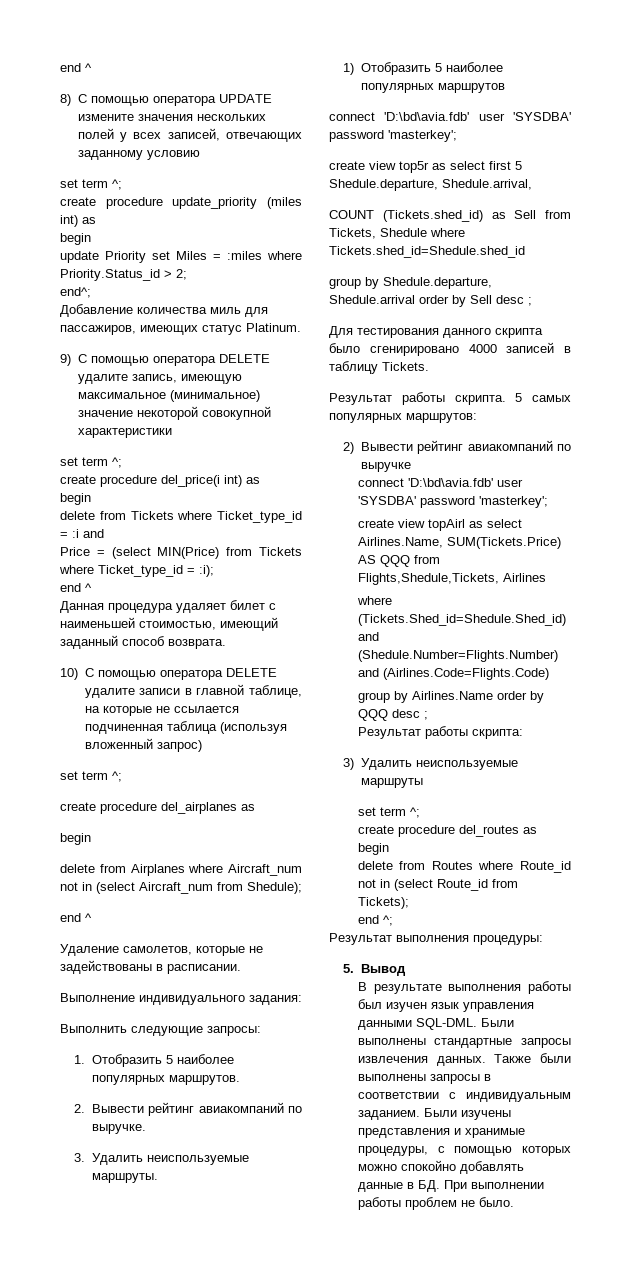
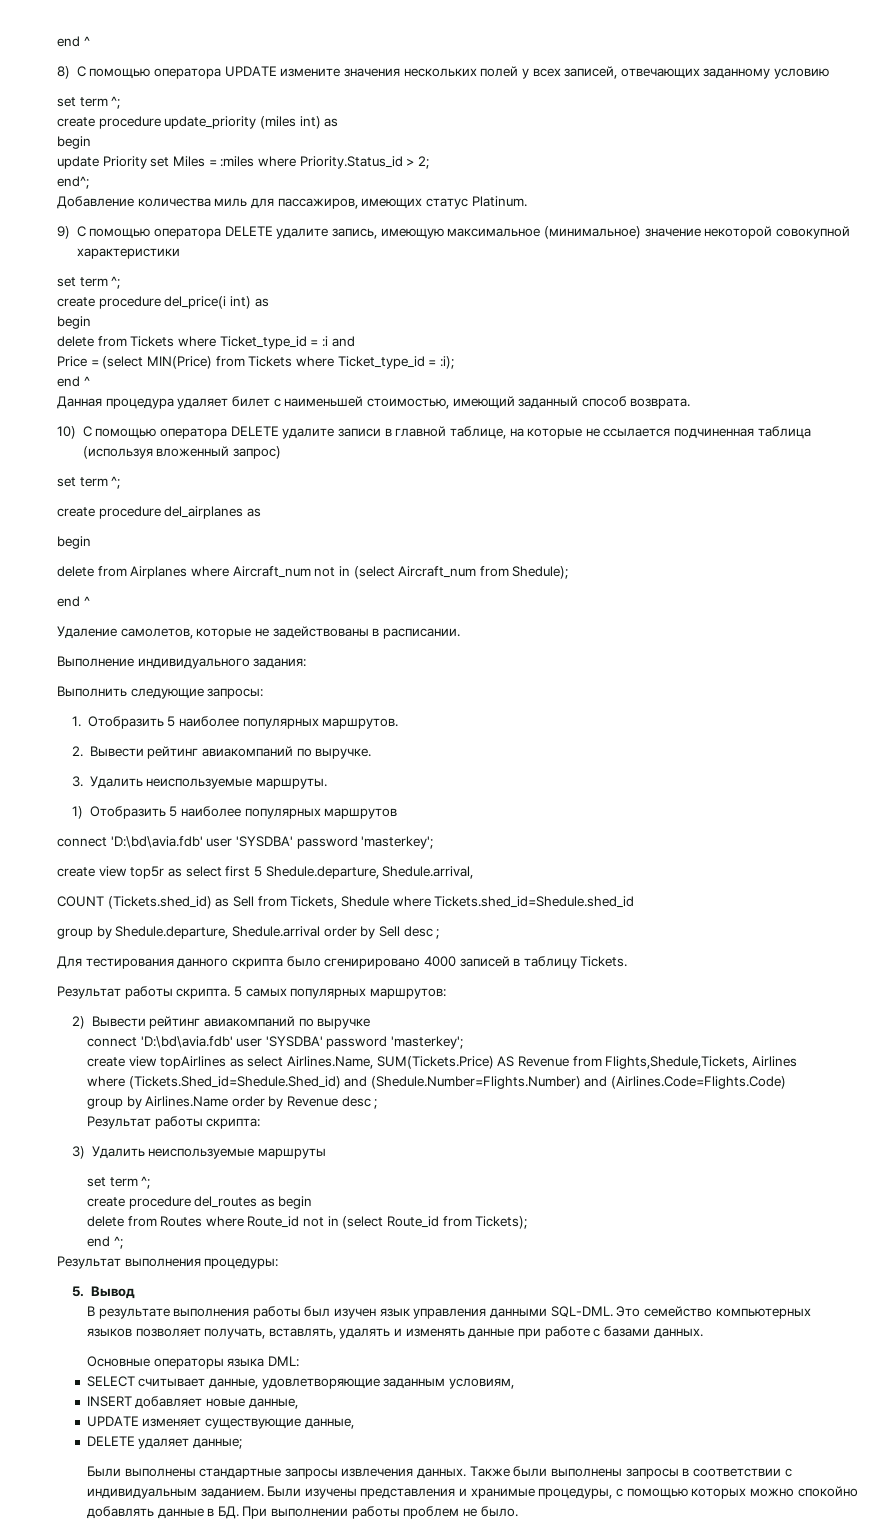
- create view topAirl as select Airlines.Name, SUM(Tickets.Price) AS QQQ from Flights,Shedule,Tickets, Airlines
+ create view topAirlines as select Airlines.Name, SUM(Tickets.Price) AS Revenue from Flights,Shedule,Tickets, Airlines
- group by Airlines.Name order by QQQ desc ;
+ group by Airlines.Name order by Revenue desc ;
- В результате выполнения работы был изучен язык управления данными SQL-DML. Были выполнены стандартные запросы извлечения данных.
+ В результате выполнения работы был изучен язык управления данными SQL-DML. Это семейство компьютерных языков позволяет получать, вставлять, удалять и изменять данные при работе с базами данных.
+ Основные операторы языка DML:
+ SELECT считывает данные, удовлетворяющие заданным условиям,
+ INSERT добавляет новые данные,
+ UPDATE изменяет существующие данные,
+ DELETE удаляет данные;
+ Были выполнены стандартные запросы извлечения данных.

